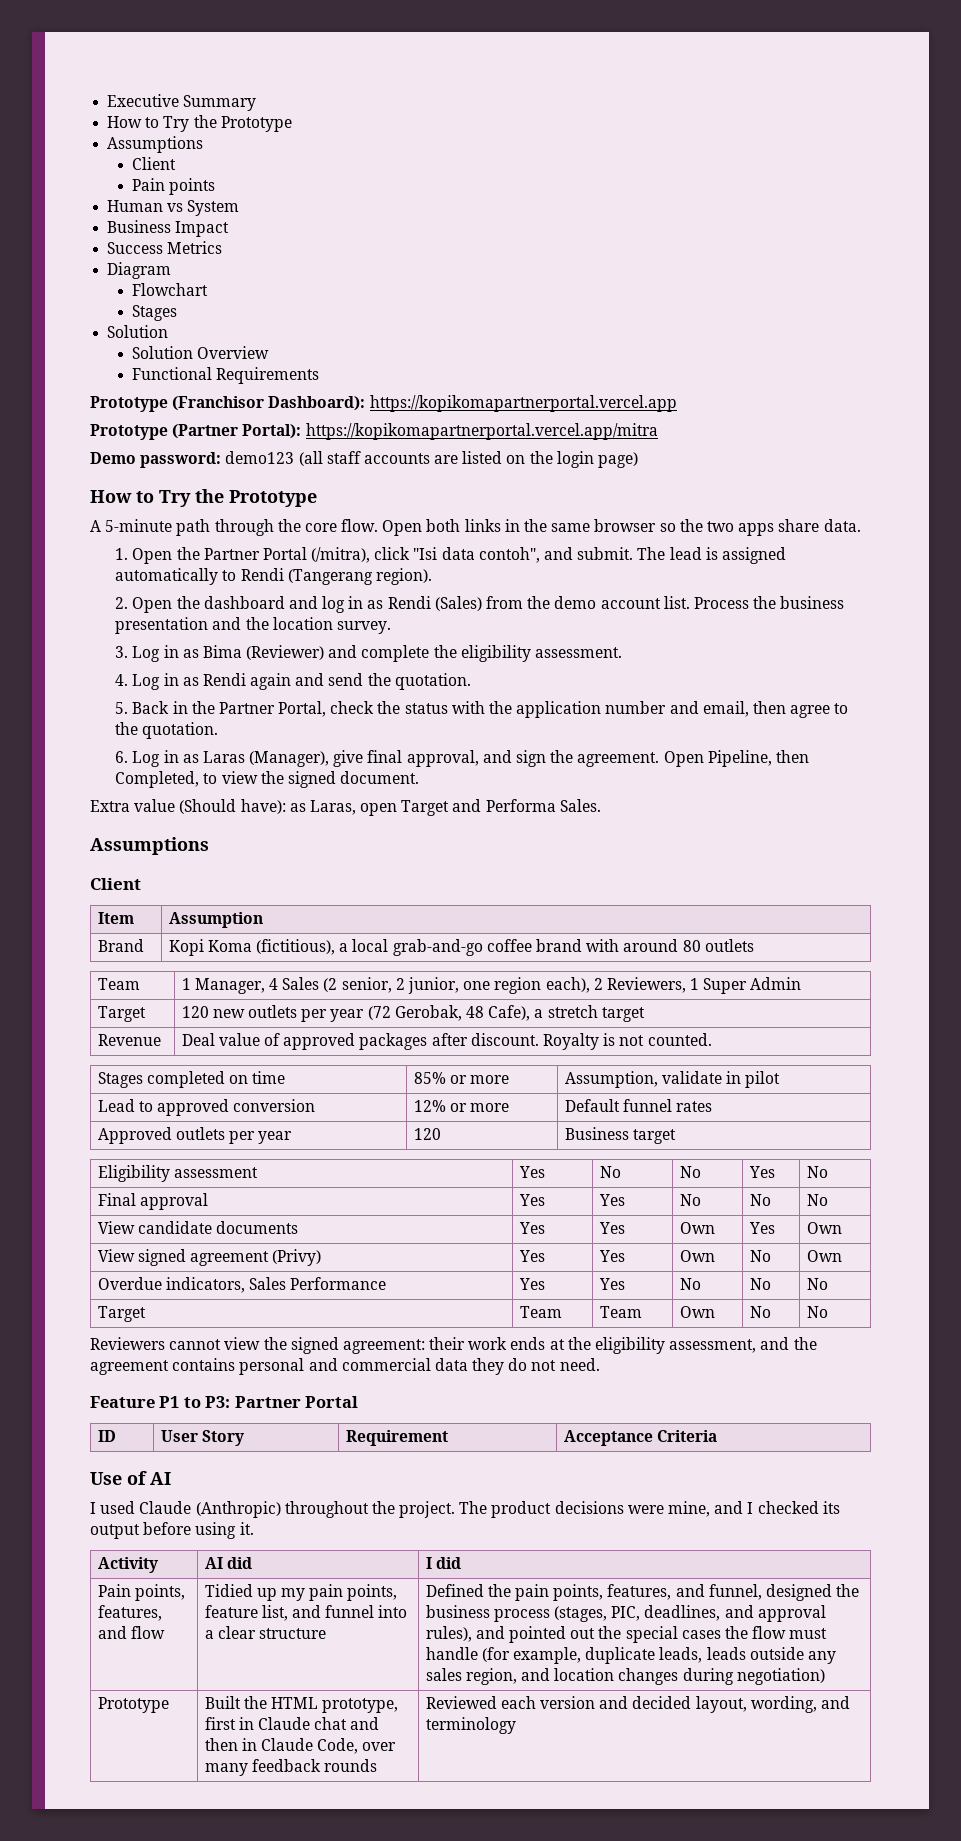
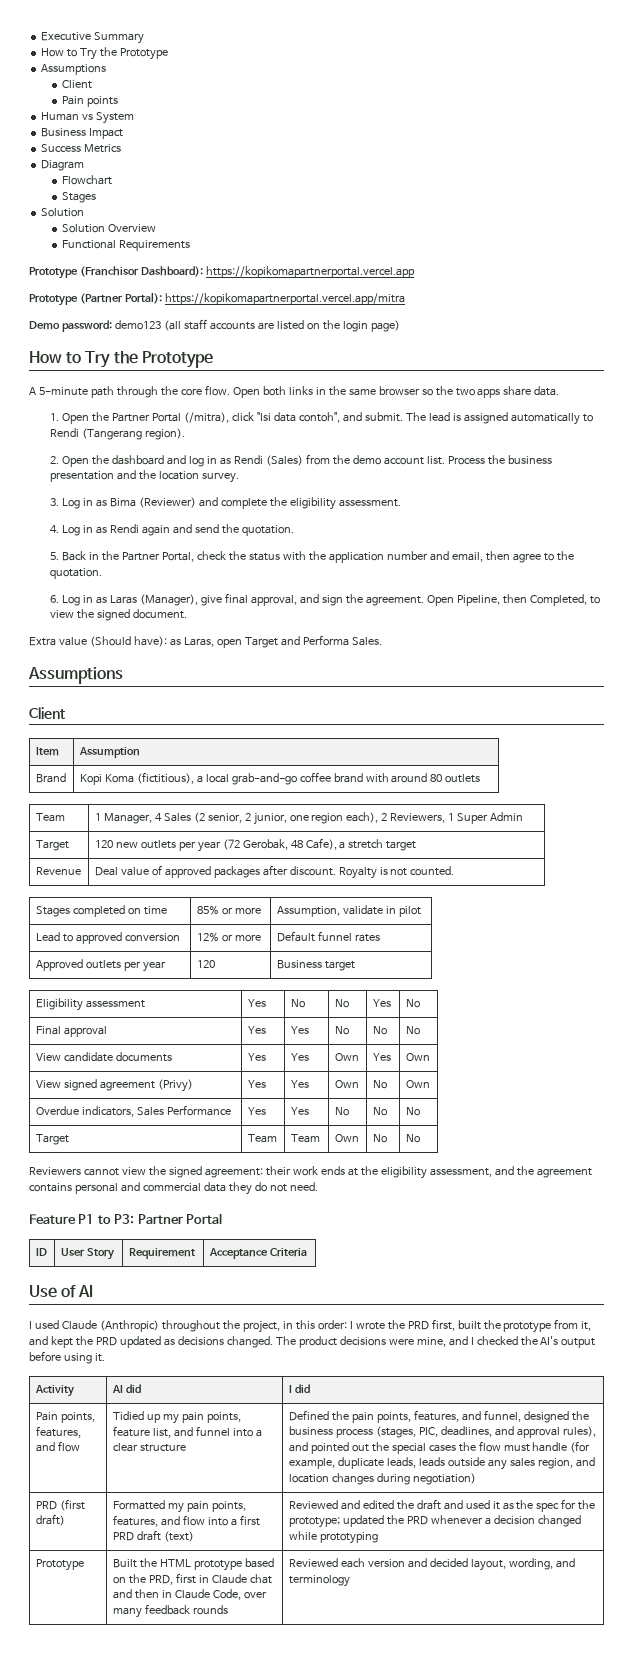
- I used Claude (Anthropic) throughout the project.
+ I used Claude (Anthropic) throughout the project, in this order: I wrote the PRD first, built the prototype from it, and kept the PRD updated as decisions changed.
- The product decisions were mine, and I checked its output before using it.
+ The product decisions were mine, and I checked the AI's output before using it.
+ PRD (first draft) | Formatted my pain points, features, and flow into a first PRD draft (text) | Reviewed and edited the draft and used it as the spec for the prototype; updated the PRD whenever a decision changed while prototyping
- Prototype | Built the HTML prototype, first in Claude chat and then in Claude Code, over many feedback rounds | Reviewed each version and decided layout, wording, and terminology
+ Prototype | Built the HTML prototype based on the PRD, first in Claude chat and then in Claude Code, over many feedback rounds | Reviewed each version and decided layout, wording, and terminology

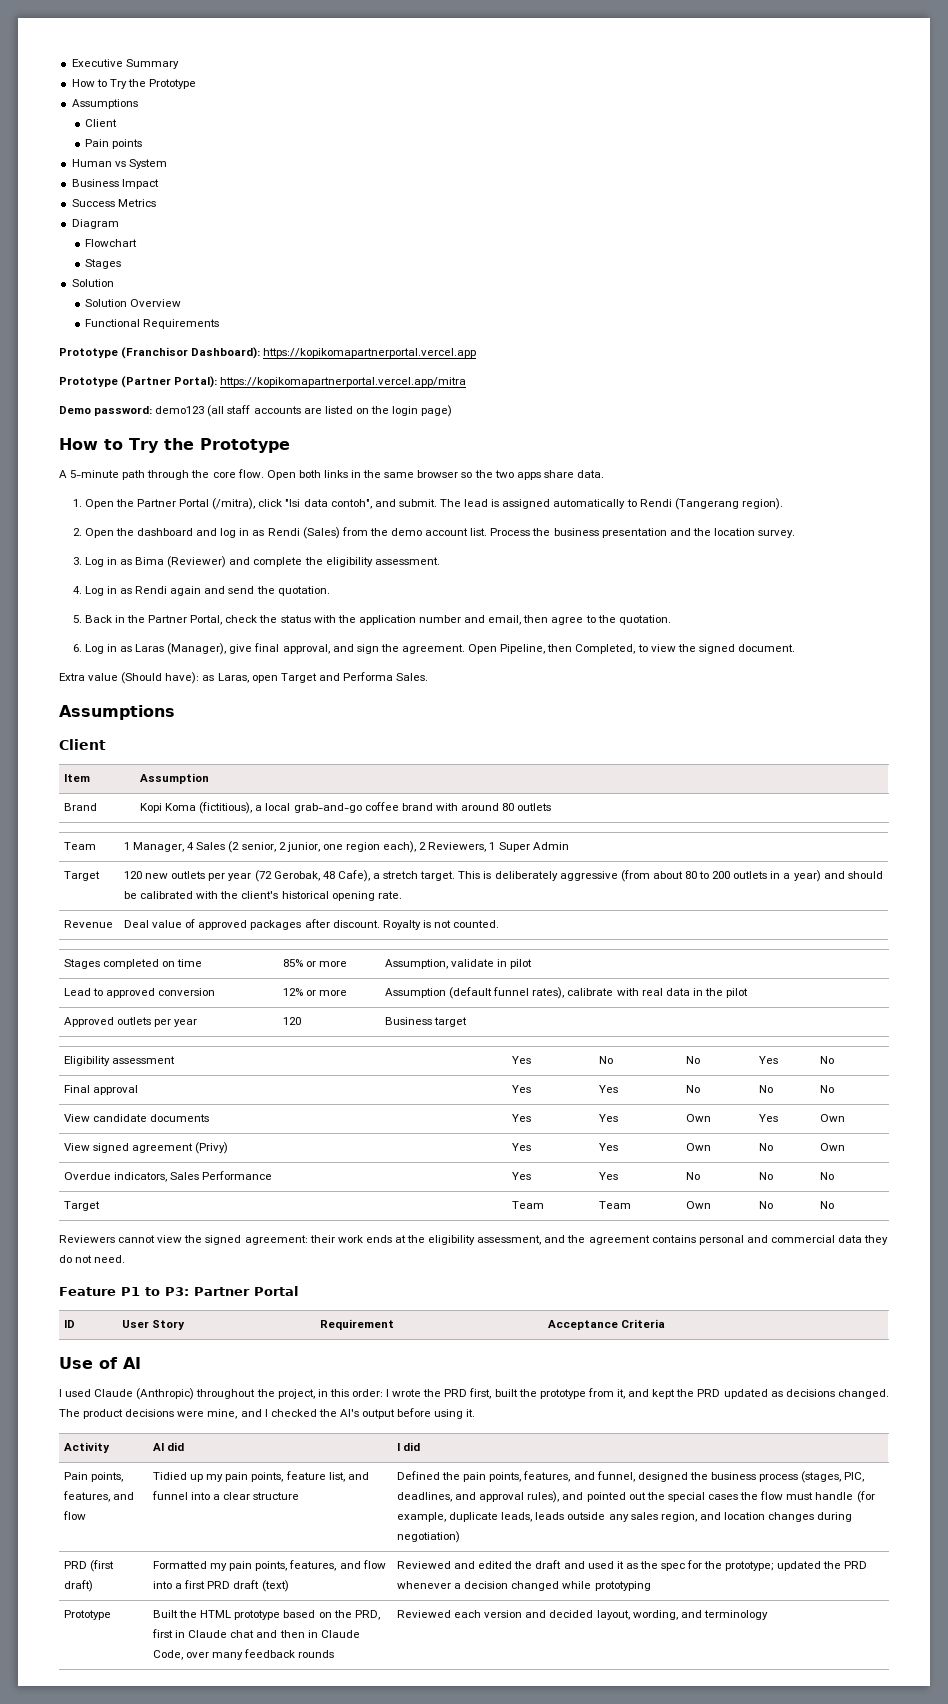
- Target | 120 new outlets per year (72 Gerobak, 48 Cafe), a stretch target
+ Target | 120 new outlets per year (72 Gerobak, 48 Cafe), a stretch target. This is deliberately aggressive (from about 80 to 200 outlets in a year) and should be calibrated with the client's historical opening rate.
- Lead to approved conversion | 12% or more | Default funnel rates
+ Lead to approved conversion | 12% or more | Assumption (default funnel rates), calibrate with real data in the pilot

